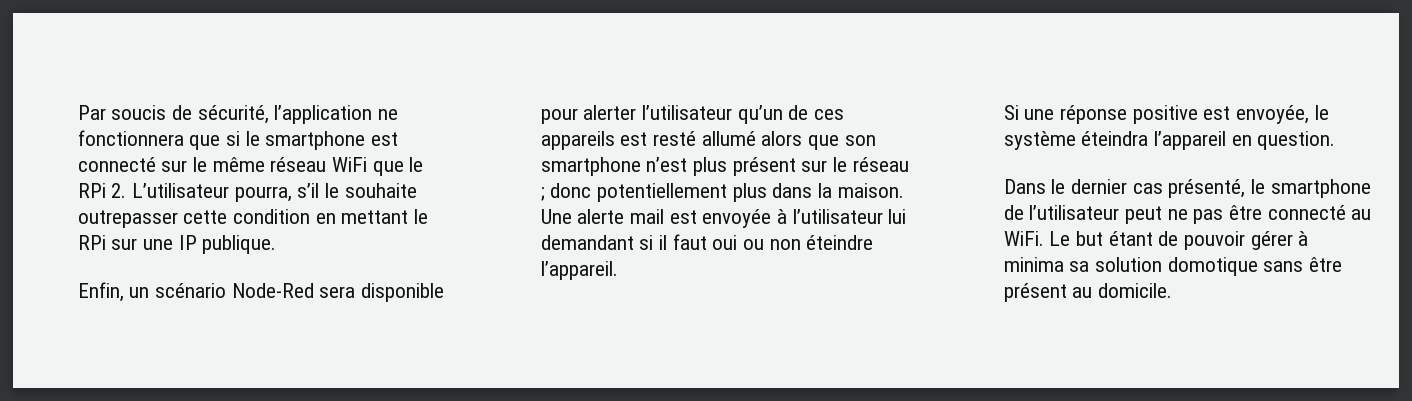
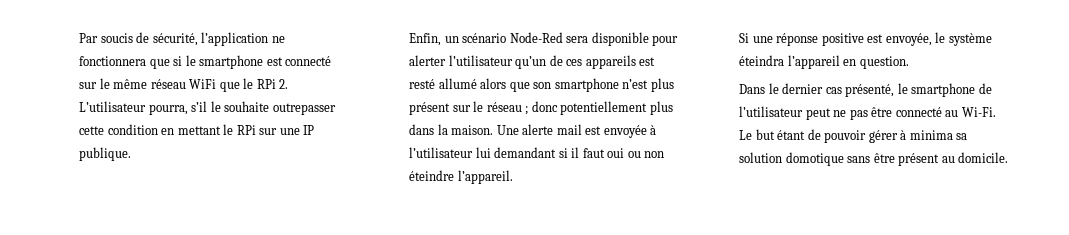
- Dans le dernier cas présenté, le smartphone de l’utilisateur peut ne pas être connecté au WiFi.
+ Dans le dernier cas présenté, le smartphone de l’utilisateur peut ne pas être connecté au Wi-Fi.

